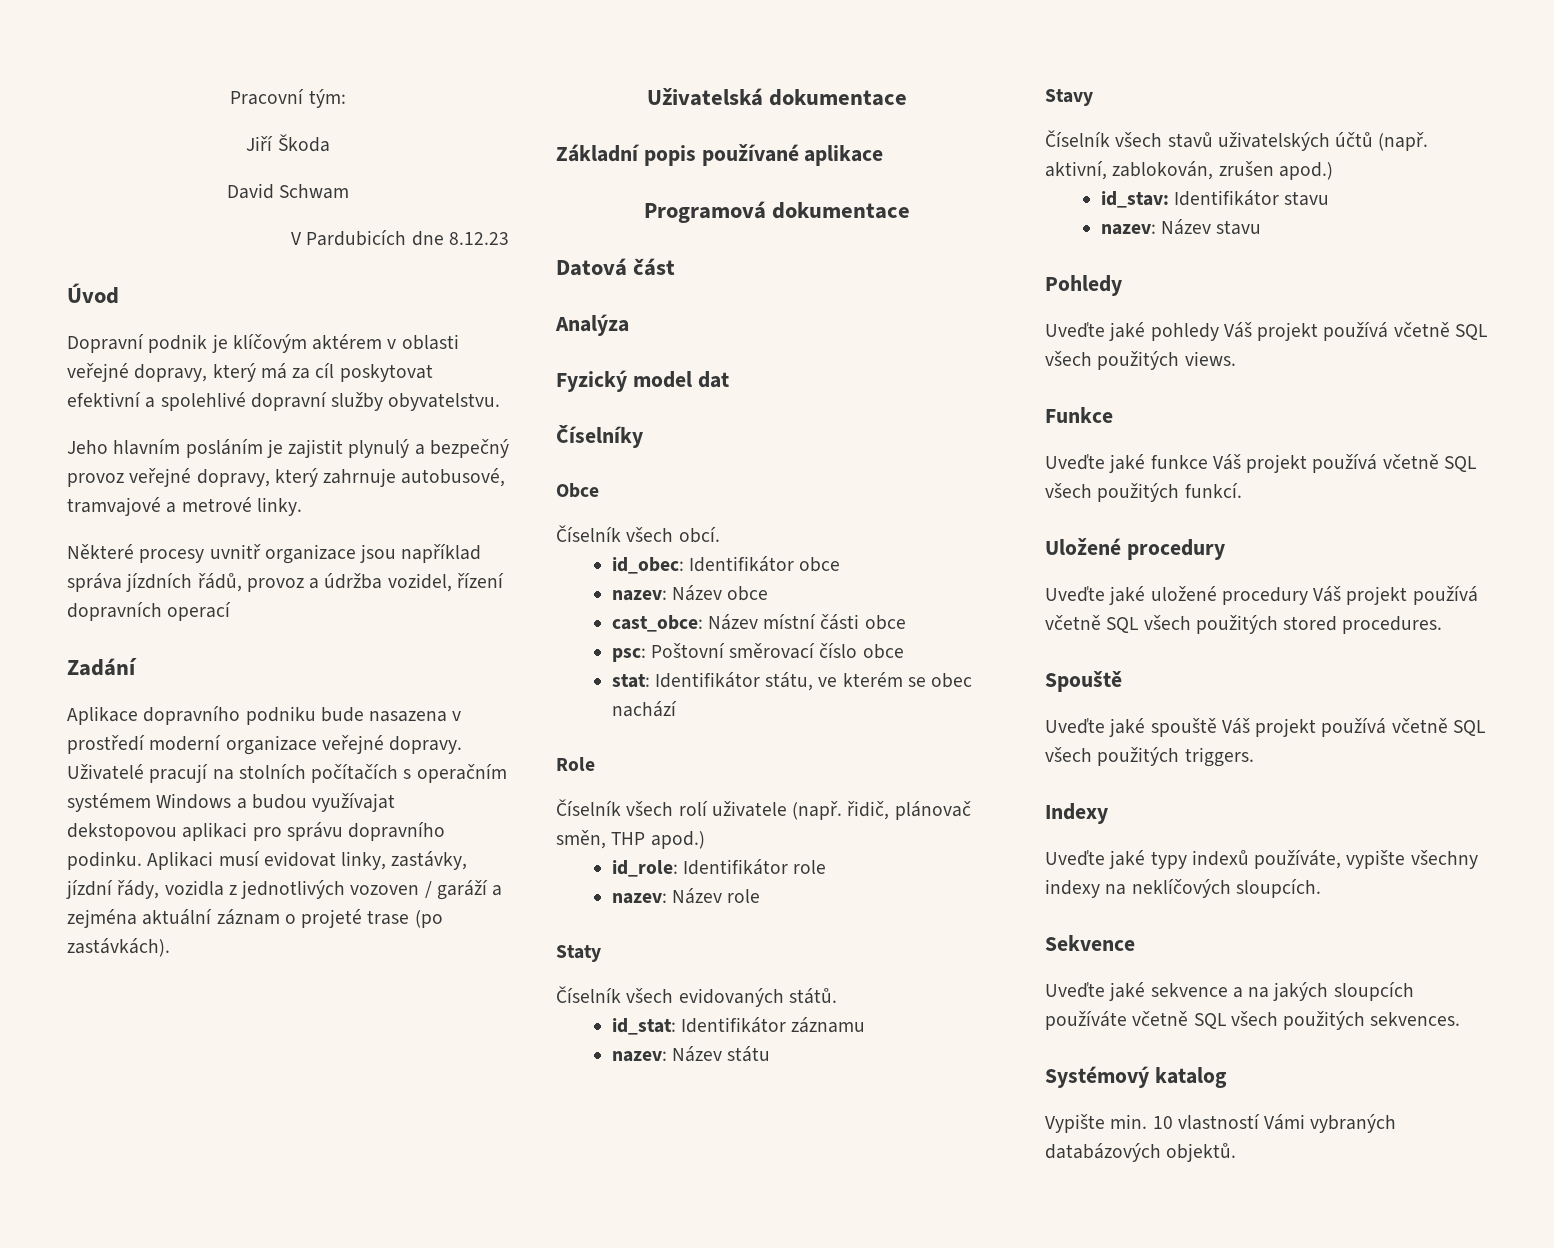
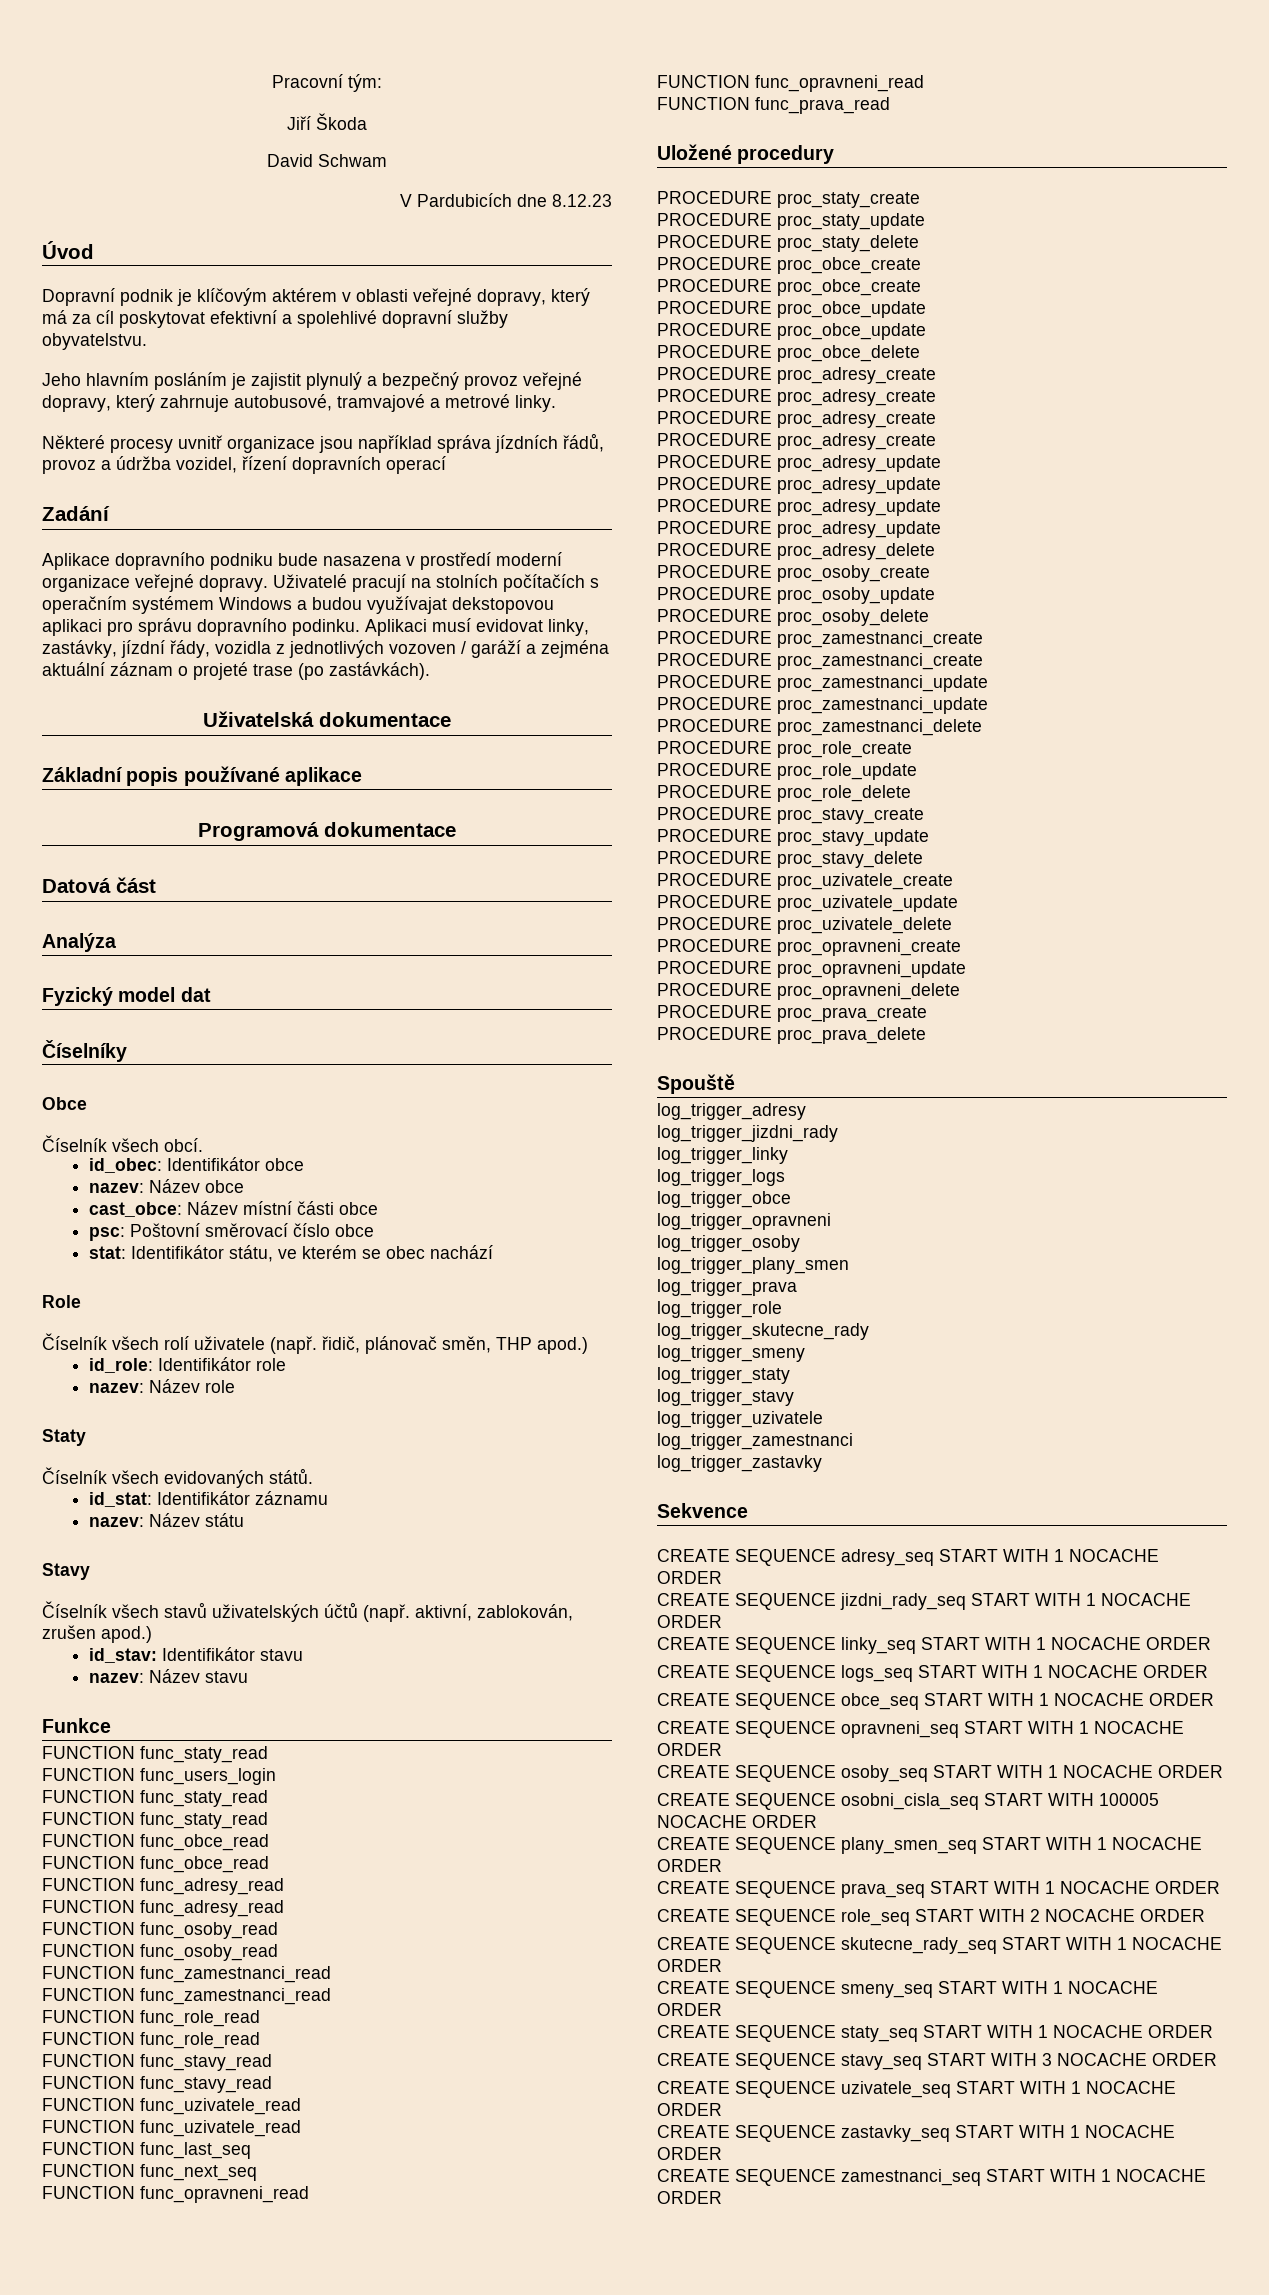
- Pohledy
- Uveďte jaké pohledy Váš projekt používá včetně SQL všech použitých views.
  Funkce
- Uveďte jaké funkce Váš projekt používá včetně SQL všech použitých funkcí.
+ FUNCTION func_staty_read
+ FUNCTION func_users_login
+ FUNCTION func_staty_read
+ FUNCTION func_staty_read
+ FUNCTION func_obce_read
+ FUNCTION func_obce_read
+ FUNCTION func_adresy_read
+ FUNCTION func_adresy_read
+ FUNCTION func_osoby_read
+ FUNCTION func_osoby_read
+ FUNCTION func_zamestnanci_read
+ FUNCTION func_zamestnanci_read
+ FUNCTION func_role_read
+ FUNCTION func_role_read
+ FUNCTION func_stavy_read
+ FUNCTION func_stavy_read
+ FUNCTION func_uzivatele_read
+ FUNCTION func_uzivatele_read
+ FUNCTION func_last_seq
+ FUNCTION func_next_seq
+ FUNCTION func_opravneni_read
+ FUNCTION func_opravneni_read
+ FUNCTION func_prava_read
  Uložené procedury
- Uveďte jaké uložené procedury Váš projekt používá včetně SQL všech použitých stored procedures.
+ PROCEDURE proc_staty_create
+ PROCEDURE proc_staty_update
+ PROCEDURE proc_staty_delete
+ PROCEDURE proc_obce_create
+ PROCEDURE proc_obce_create
+ PROCEDURE proc_obce_update
+ PROCEDURE proc_obce_update
+ PROCEDURE proc_obce_delete
+ PROCEDURE proc_adresy_create
+ PROCEDURE proc_adresy_create
+ PROCEDURE proc_adresy_create
+ PROCEDURE proc_adresy_create
+ PROCEDURE proc_adresy_update
+ PROCEDURE proc_adresy_update
+ PROCEDURE proc_adresy_update
+ PROCEDURE proc_adresy_update
+ PROCEDURE proc_adresy_delete
+ PROCEDURE proc_osoby_create
+ PROCEDURE proc_osoby_update
+ PROCEDURE proc_osoby_delete
+ PROCEDURE proc_zamestnanci_create
+ PROCEDURE proc_zamestnanci_create
+ PROCEDURE proc_zamestnanci_update
+ PROCEDURE proc_zamestnanci_update
+ PROCEDURE proc_zamestnanci_delete
+ PROCEDURE proc_role_create
+ PROCEDURE proc_role_update
+ PROCEDURE proc_role_delete
+ PROCEDURE proc_stavy_create
+ PROCEDURE proc_stavy_update
+ PROCEDURE proc_stavy_delete
+ PROCEDURE proc_uzivatele_create
+ PROCEDURE proc_uzivatele_update
+ PROCEDURE proc_uzivatele_delete
+ PROCEDURE proc_opravneni_create
+ PROCEDURE proc_opravneni_update
+ PROCEDURE proc_opravneni_delete
+ PROCEDURE proc_prava_create
+ PROCEDURE proc_prava_delete
  Spouště
- Uveďte jaké spouště Váš projekt používá včetně SQL všech použitých triggers.
- Indexy
- Uveďte jaké typy indexů používáte, vypište všechny indexy na neklíčových sloupcích.
+ log_trigger_adresy
+ log_trigger_jizdni_rady
+ log_trigger_linky
+ log_trigger_logs
+ log_trigger_obce
+ log_trigger_opravneni
+ log_trigger_osoby
+ log_trigger_plany_smen
+ log_trigger_prava
+ log_trigger_role
+ log_trigger_skutecne_rady
+ log_trigger_smeny
+ log_trigger_staty
+ log_trigger_stavy
+ log_trigger_uzivatele
+ log_trigger_zamestnanci
+ log_trigger_zastavky
  Sekvence
- Uveďte jaké sekvence a na jakých sloupcích používáte včetně SQL všech použitých sekvences.
- Systémový katalog
- Vypište min. 10 vlastností Vámi vybraných databázových objektů.
+ CREATE SEQUENCE adresy_seq START WITH 1 NOCACHE ORDER
+ CREATE SEQUENCE jizdni_rady_seq START WITH 1 NOCACHE ORDER
+ CREATE SEQUENCE linky_seq START WITH 1 NOCACHE ORDER
+ CREATE SEQUENCE logs_seq START WITH 1 NOCACHE ORDER
+ CREATE SEQUENCE obce_seq START WITH 1 NOCACHE ORDER
+ CREATE SEQUENCE opravneni_seq START WITH 1 NOCACHE ORDER
+ CREATE SEQUENCE osoby_seq START WITH 1 NOCACHE ORDER
+ CREATE SEQUENCE osobni_cisla_seq START WITH 100005 NOCACHE ORDER
+ CREATE SEQUENCE plany_smen_seq START WITH 1 NOCACHE ORDER
+ CREATE SEQUENCE prava_seq START WITH 1 NOCACHE ORDER
+ CREATE SEQUENCE role_seq START WITH 2 NOCACHE ORDER
+ CREATE SEQUENCE skutecne_rady_seq START WITH 1 NOCACHE ORDER
+ CREATE SEQUENCE smeny_seq START WITH 1 NOCACHE ORDER
+ CREATE SEQUENCE staty_seq START WITH 1 NOCACHE ORDER
+ CREATE SEQUENCE stavy_seq START WITH 3 NOCACHE ORDER
+ CREATE SEQUENCE uzivatele_seq START WITH 1 NOCACHE ORDER
+ CREATE SEQUENCE zastavky_seq START WITH 1 NOCACHE ORDER
+ CREATE SEQUENCE zamestnanci_seq START WITH 1 NOCACHE ORDER

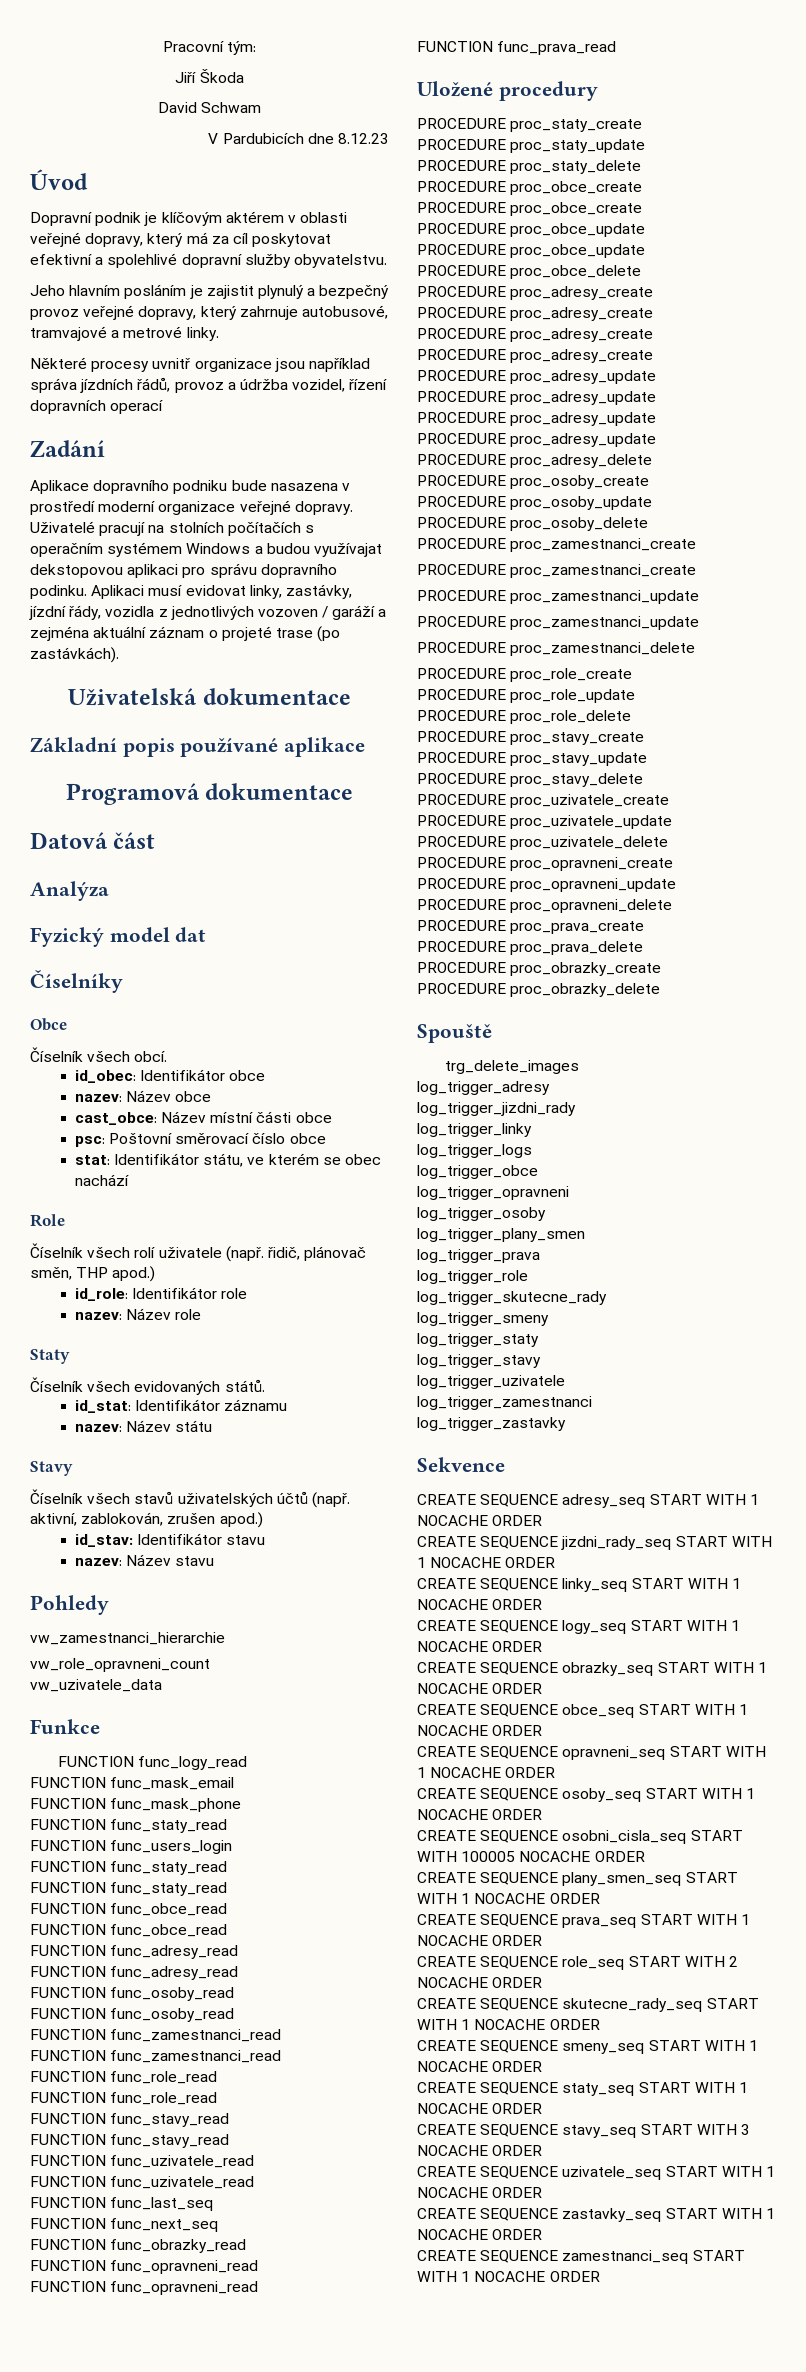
+ Pohledy
+ vw_zamestnanci_hierarchie
+ vw_role_opravneni_count
+ vw_uzivatele_data
  Funkce
+ FUNCTION func_logy_read
+ FUNCTION func_mask_email
+ FUNCTION func_mask_phone
+ FUNCTION func_obrazky_read
+ PROCEDURE proc_obrazky_create
+ PROCEDURE proc_obrazky_delete
+ trg_delete_images
- CREATE SEQUENCE logs_seq START WITH 1 NOCACHE ORDER
+ CREATE SEQUENCE logy_seq START WITH 1 NOCACHE ORDER
+ CREATE SEQUENCE obrazky_seq START WITH 1 NOCACHE ORDER

